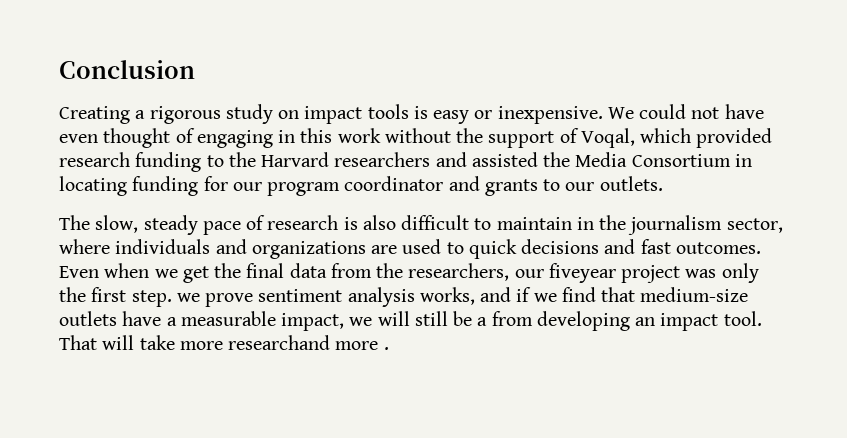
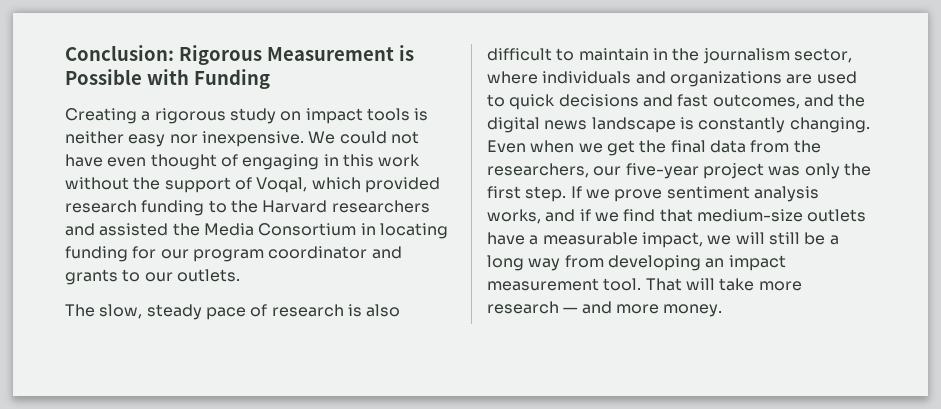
- Conclusion
+ Conclusion: Rigorous Measurement is Possible with Funding
- Creating a rigorous study on impact tools is easy or inexpensive.
+ Creating a rigorous study on impact tools is neither easy nor inexpensive.
- The slow, steady pace of research is also difficult to maintain in the journalism sector, where individuals and organizations are used to quick decisions and fast outcomes.
+ The slow, steady pace of research is also difficult to maintain in the journalism sector, where individuals and organizations are used to quick decisions and fast outcomes, and the digital news landscape is constantly changing.
- Even when we get the final data from the researchers, our fiveyear project was only the first step. we prove sentiment analysis works, and if we find that medium-size outlets have a measurable impact, we will still be a from developing an impact tool.
+ Even when we get the final data from the researchers, our five-year project was only the first step. If we prove sentiment analysis works, and if we find that medium-size outlets have a measurable impact, we will still be a long way from developing an impact measurement tool.
- That will take more researchand more .
+ That will take more research — and more money.

